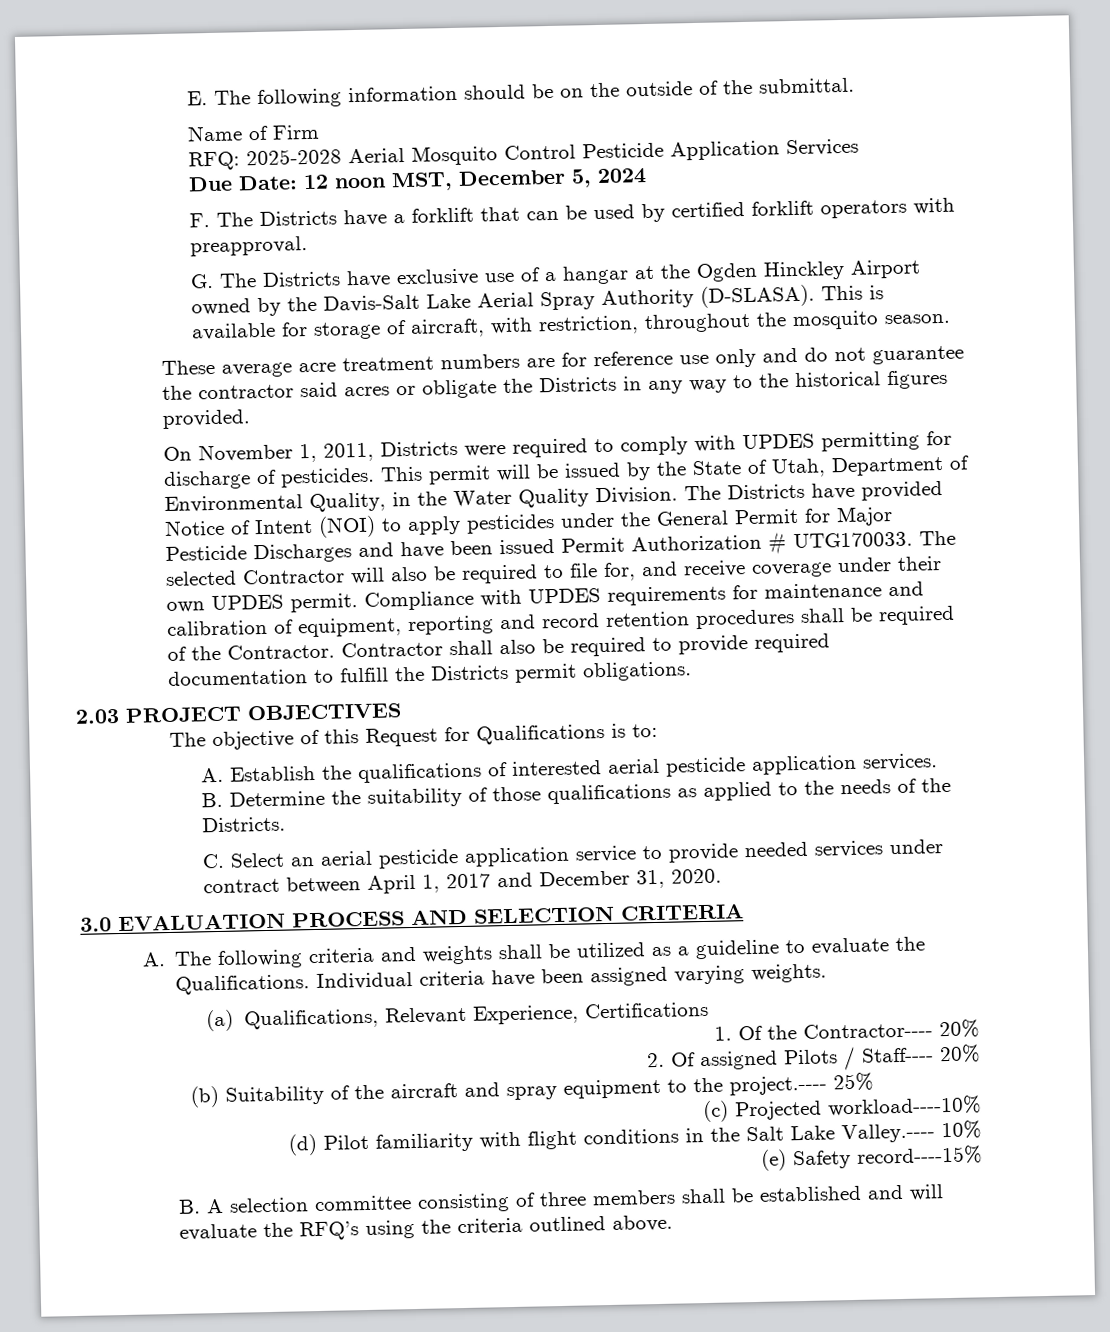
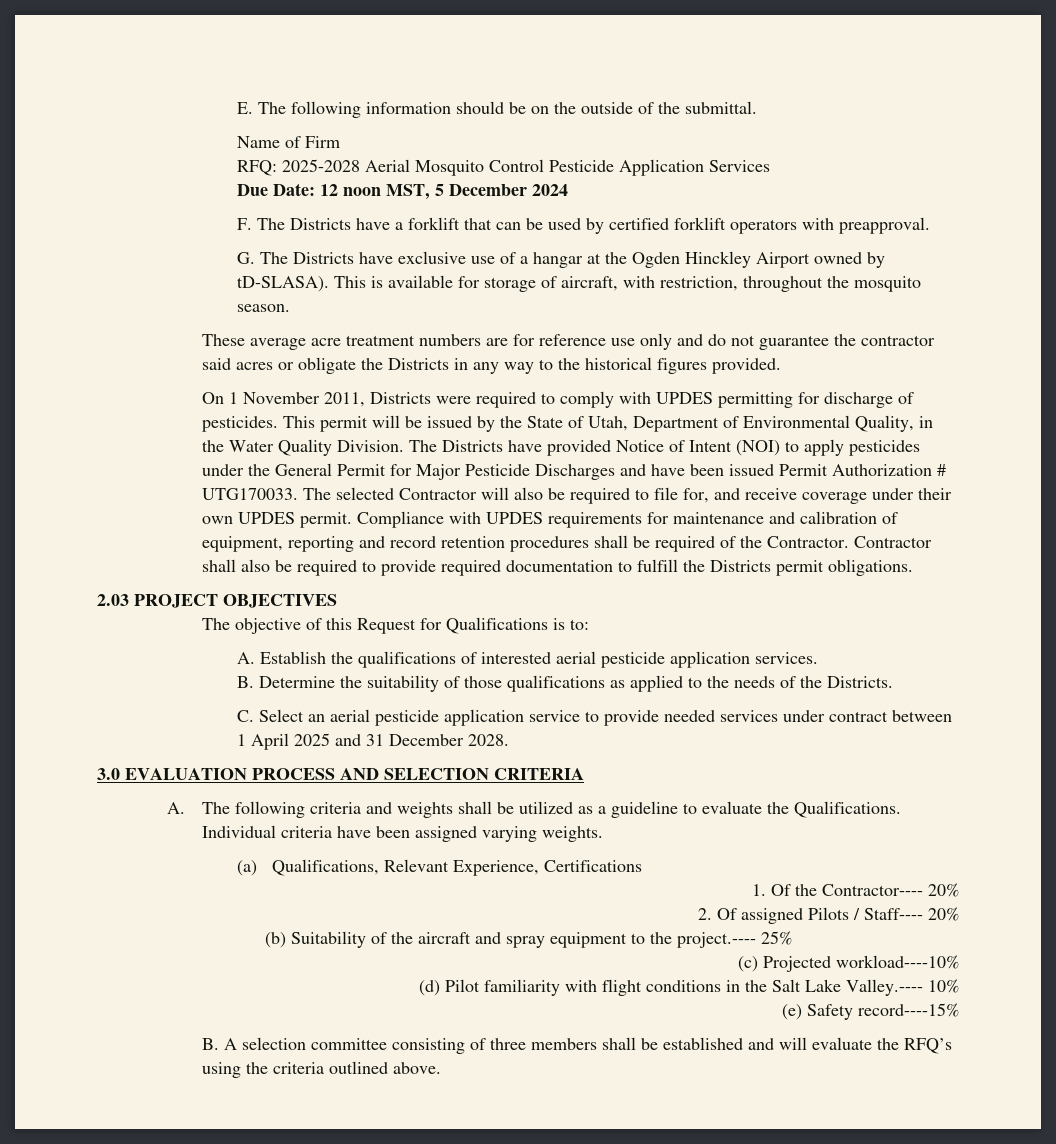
- Due Date: 12 noon MST, December 5, 2024
+ Due Date: 12 noon MST, 5 December 2024
- G. The Districts have exclusive use of a hangar at the Ogden Hinckley Airport owned by the Davis-Salt Lake Aerial Spray Authority (D-SLASA).
+ G. The Districts have exclusive use of a hangar at the Ogden Hinckley Airport owned by tD-SLASA).
- On November 1, 2011, Districts were required to comply with UPDES permitting for discharge of pesticides.
+ On 1 November 2011, Districts were required to comply with UPDES permitting for discharge of pesticides.
- C. Select an aerial pesticide application service to provide needed services under contract between April 1, 2017 and December 31, 2020.
+ C. Select an aerial pesticide application service to provide needed services under contract between 1 April 2025 and 31 December 2028.

